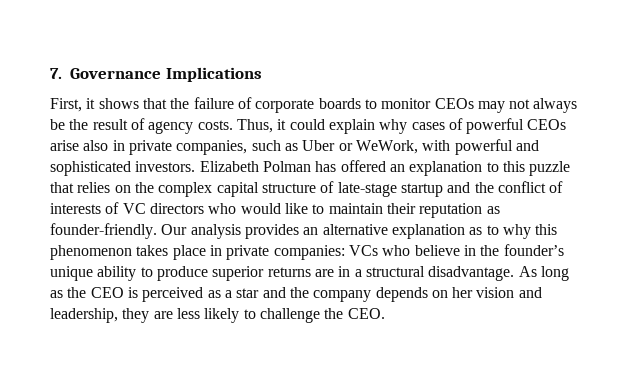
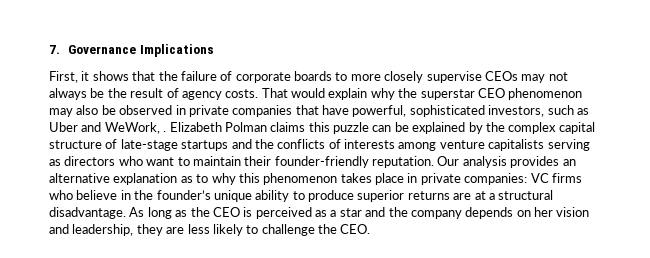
- First, it shows that the failure of corporate boards to monitor CEOs may not always be the result of agency costs.
+ First, it shows that the failure of corporate boards to more closely supervise CEOs may not always be the result of agency costs.
- Thus, it could explain why cases of powerful CEOs arise also in private companies, such as Uber or WeWork, with powerful and sophisticated investors. Elizabeth Polman has offered an explanation to this puzzle that relies on the complex capital structure of late-stage startup and the conflict of interests of VC directors who would like to maintain their reputation as founder-friendly.
+ That would explain why the superstar CEO phenomenon may also be observed in private companies that have powerful, sophisticated investors, such as Uber and WeWork, . Elizabeth Polman claims this puzzle can be explained by the complex capital structure of late-stage startups and the conflicts of interests among venture capitalists serving as directors who want to maintain their founder-friendly reputation.
- Our analysis provides an alternative explanation as to why this phenomenon takes place in private companies: VCs who believe in the founder’s unique ability to produce superior returns are in a structural disadvantage.
+ Our analysis provides an alternative explanation as to why this phenomenon takes place in private companies: VC firms who believe in the founder’s unique ability to produce superior returns are at a structural disadvantage.

